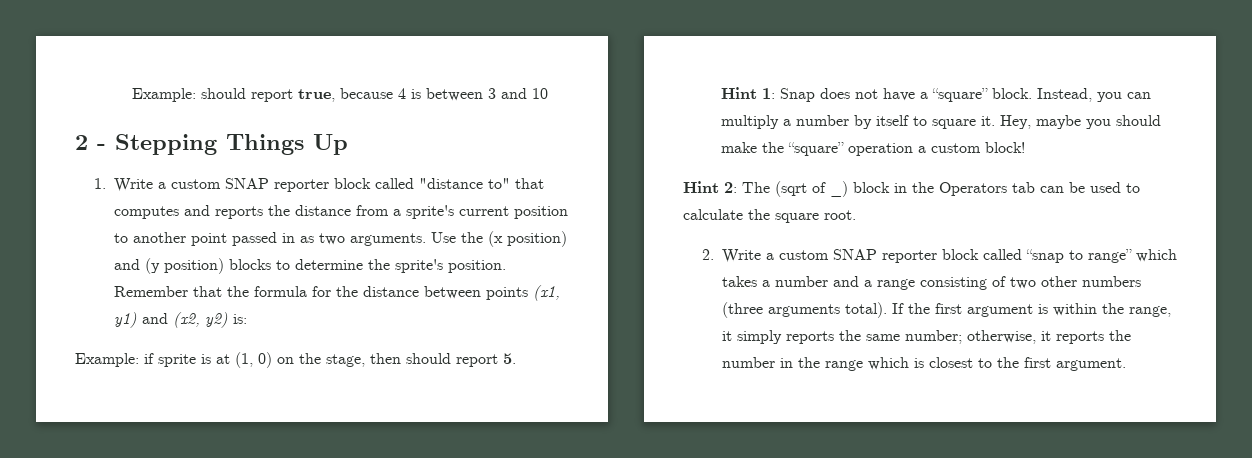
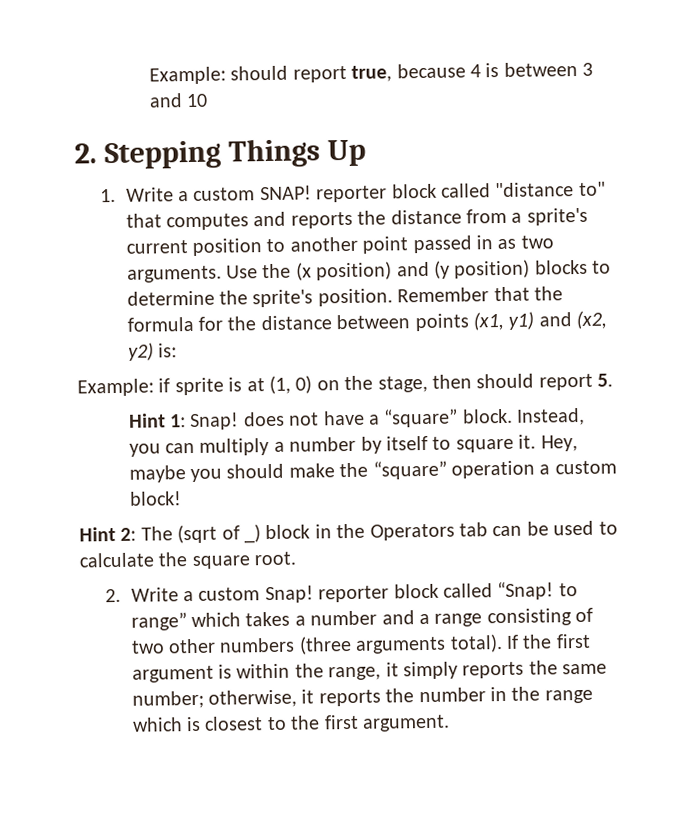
- 2 - Stepping Things Up
+ 2. Stepping Things Up
- 1. Write a custom SNAP reporter block called "distance to" that computes and reports the distance from a sprite's current position to another point passed in as two arguments.
+ 1. Write a custom SNAP! reporter block called "distance to" that computes and reports the distance from a sprite's current position to another point passed in as two arguments.
- Hint 1: Snap does not have a “square” block.
+ Hint 1: Snap! does not have a “square” block.
- 2. Write a custom SNAP reporter block called “snap to range” which takes a number and a range consisting of two other numbers (three arguments total).
+ 2. Write a custom Snap! reporter block called “Snap! to range” which takes a number and a range consisting of two other numbers (three arguments total).

